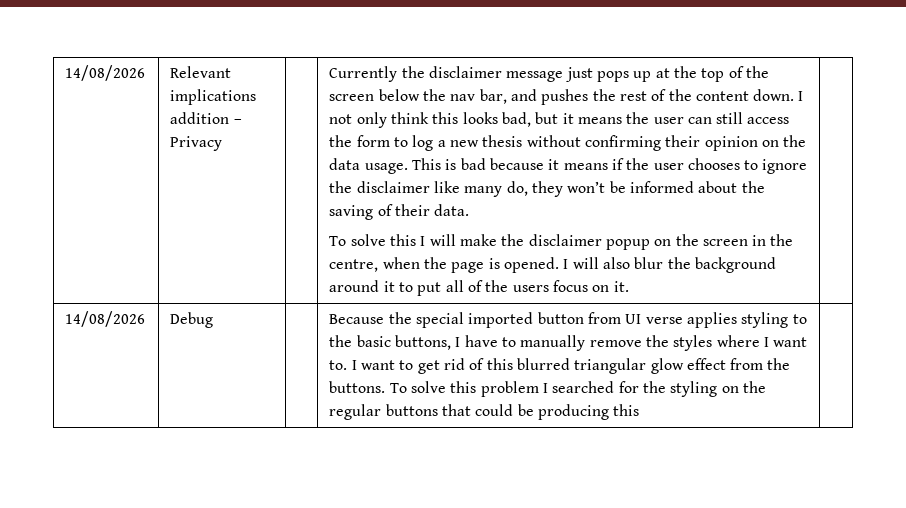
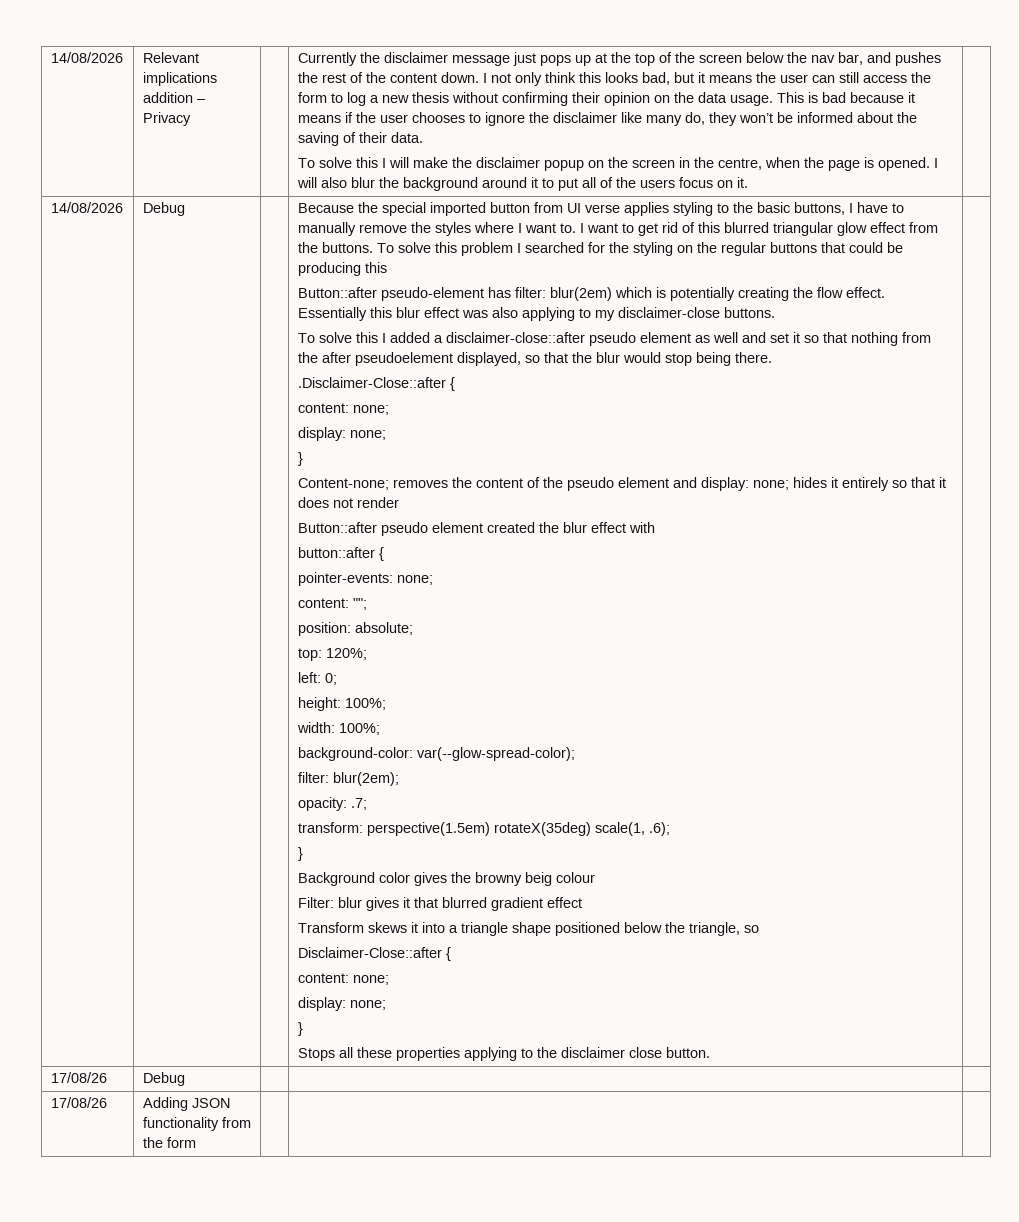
+ Button::after pseudo-element has filter: blur(2em) which is potentially creating the flow effect. Essentially this blur effect was also applying to my disclaimer-close buttons.
+ To solve this I added a disclaimer-close::after pseudo element as well and set it so that nothing from the after pseudoelement displayed, so that the blur would stop being there.
+ .Disclaimer-Close::after {
+ content: none;
+ display: none;
+ }
+ Content-none; removes the content of the pseudo element and display: none; hides it entirely so that it does not render
+ Button::after pseudo element created the blur effect with
+ button::after {
+ pointer-events: none;
+ content: "";
+ position: absolute;
+ top: 120%;
+ left: 0;
+ height: 100%;
+ width: 100%;
+ background-color: var(--glow-spread-color);
+ filter: blur(2em);
+ opacity: .7;
+ transform: perspective(1.5em) rotateX(35deg) scale(1, .6);
+ }
+ Background color gives the browny beig colour
+ Filter: blur gives it that blurred gradient effect
+ Transform skews it into a triangle shape positioned below the triangle, so
+ Disclaimer-Close::after {
+ content: none;
+ display: none;
+ }
+ Stops all these properties applying to the disclaimer close button. |
+ 17/08/26 | Debug | | |
+ 17/08/26 | Adding JSON functionality from the form | | |

